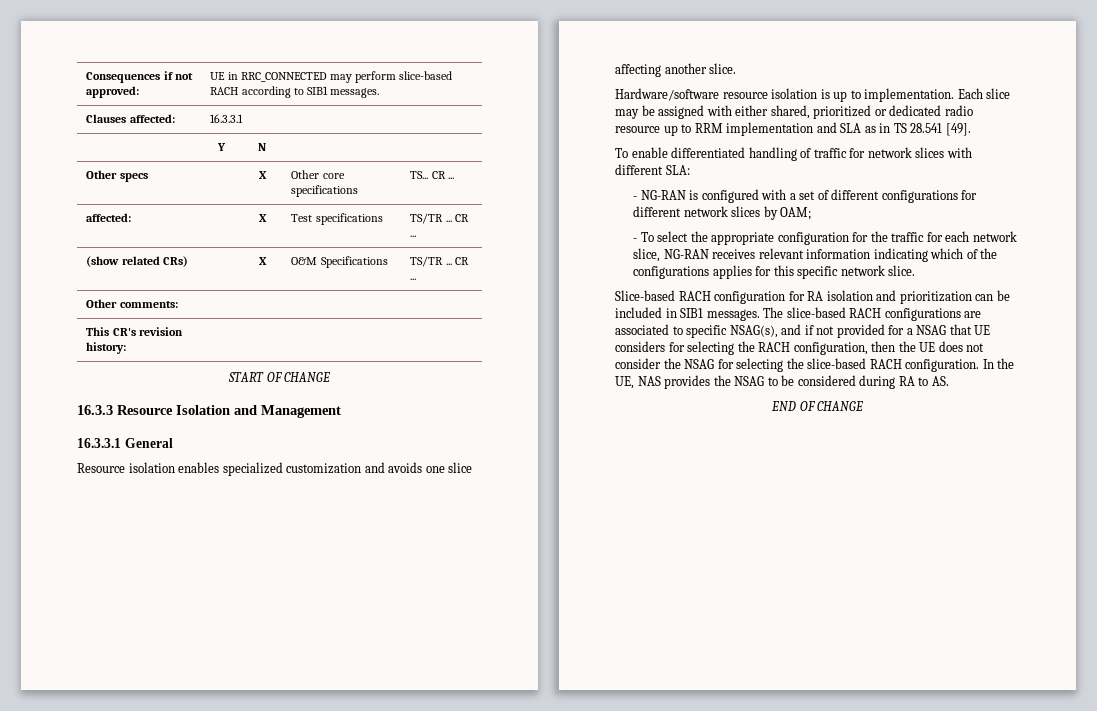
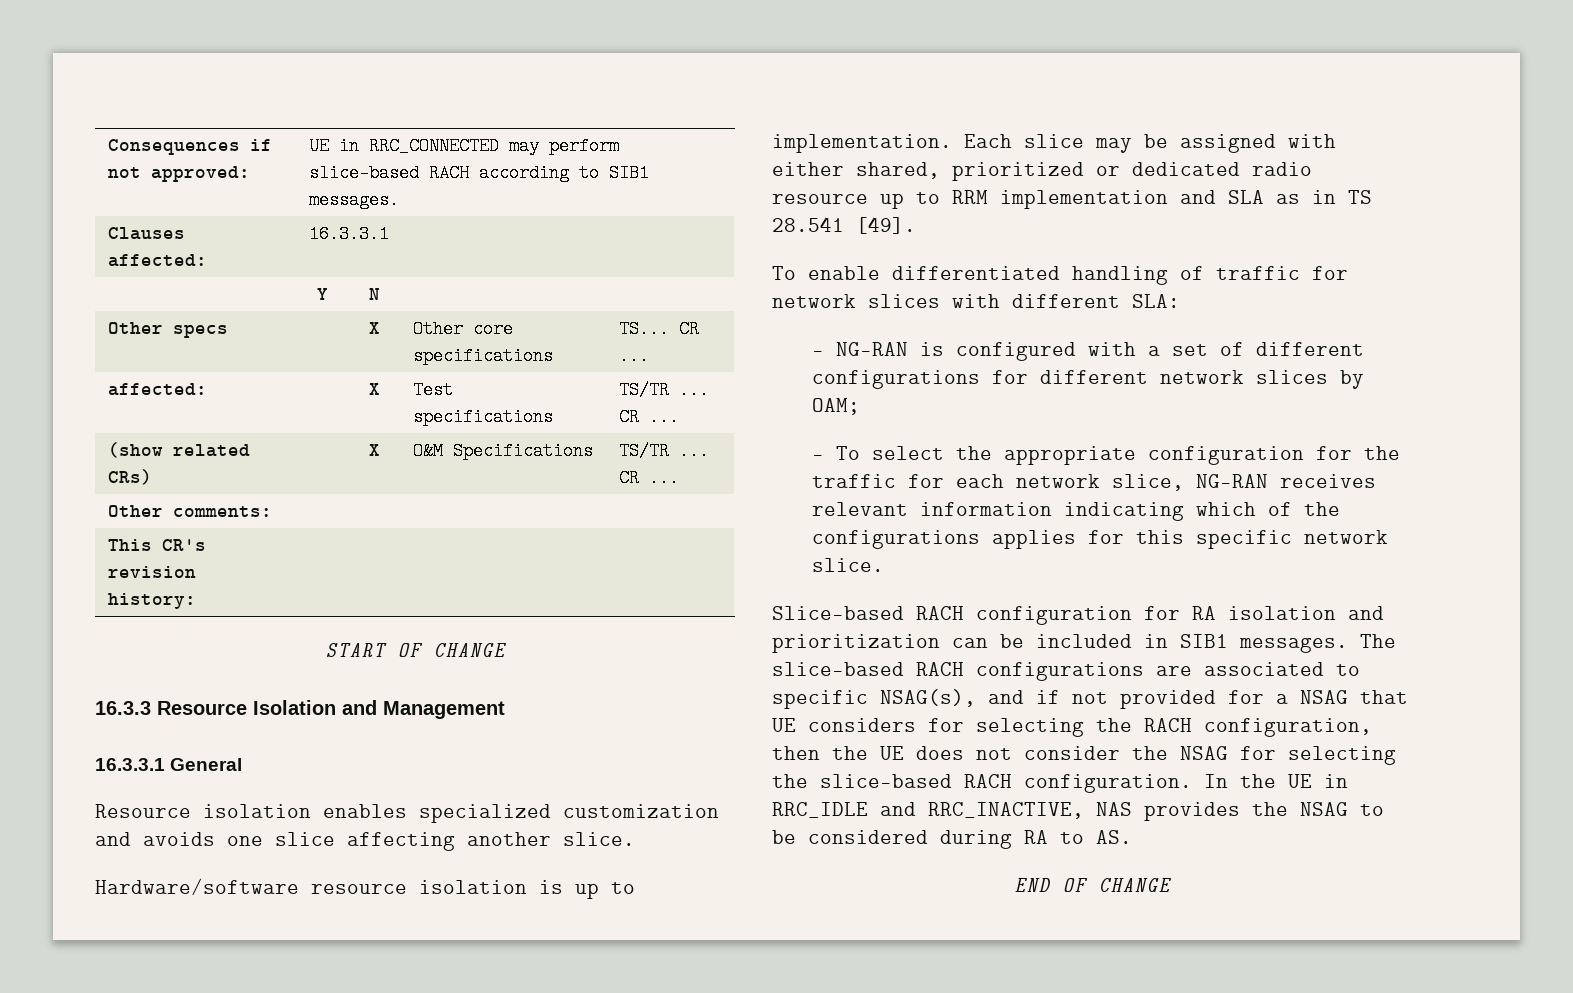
- In the UE, NAS provides the NSAG to be considered during RA to AS.
+ In the UE in RRC_IDLE and RRC_INACTIVE, NAS provides the NSAG to be considered during RA to AS.

